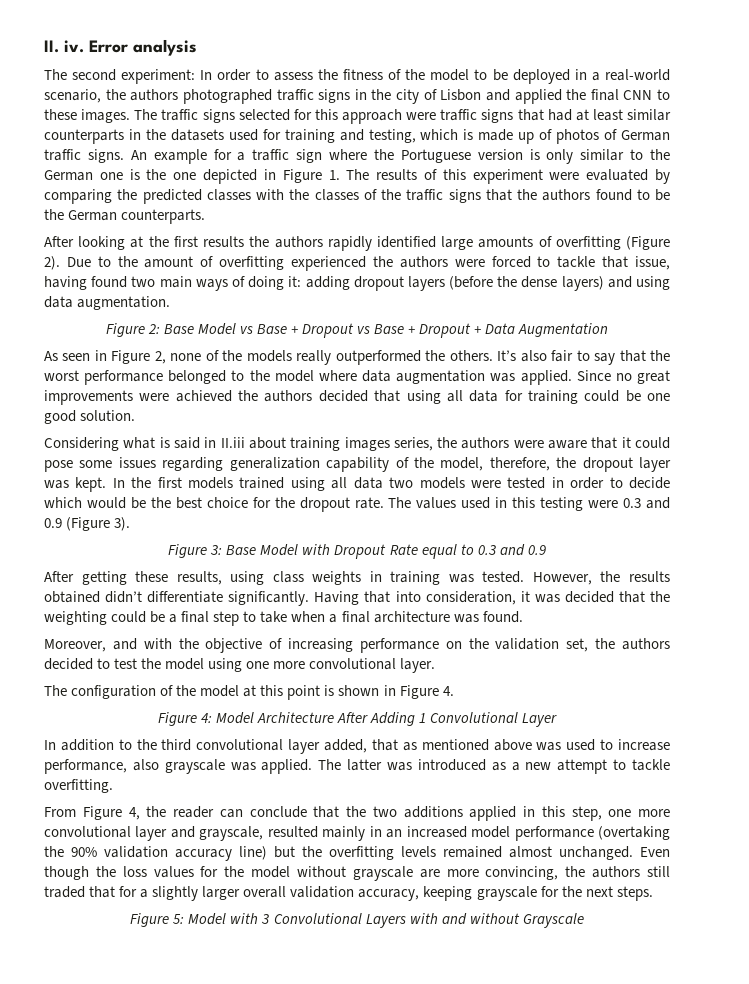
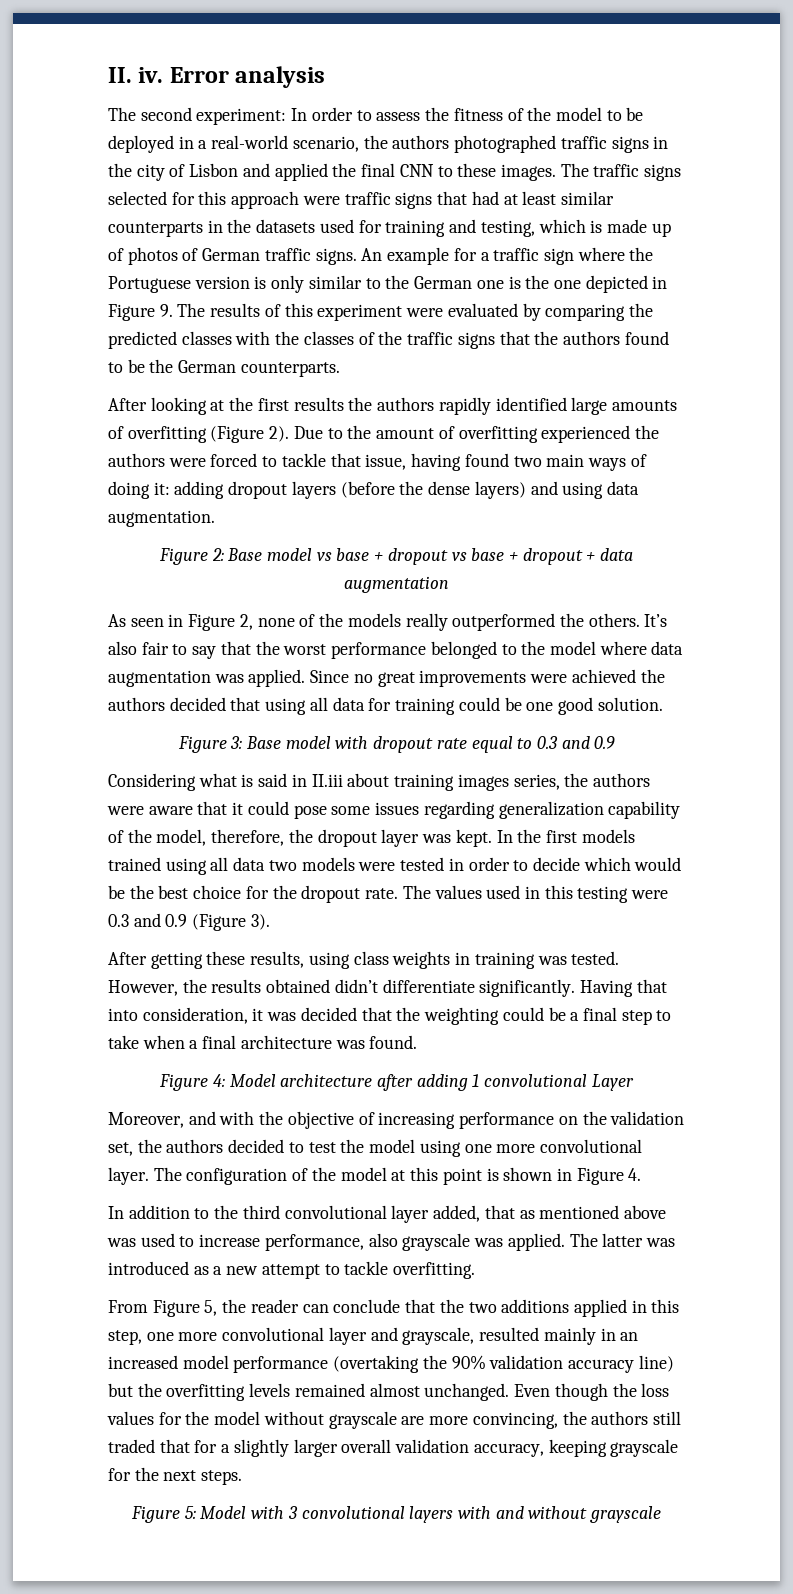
- An example for a traffic sign where the Portuguese version is only similar to the German one is the one depicted in Figure 1. The results of this experiment were evaluated by comparing the predicted classes with the classes of the traffic signs that the authors found to be the German counterparts.
+ An example for a traffic sign where the Portuguese version is only similar to the German one is the one depicted in Figure 9. The results of this experiment were evaluated by comparing the predicted classes with the classes of the traffic signs that the authors found to be the German counterparts.
- Figure 2: Base Model vs Base + Dropout vs Base + Dropout + Data Augmentation
+ Figure 2: Base model vs base + dropout vs base + dropout + data augmentation
+ Figure 3: Base model with dropout rate equal to 0.3 and 0.9
- Figure 3: Base Model with Dropout Rate equal to 0.3 and 0.9
+ Figure 4: Model architecture after adding 1 convolutional Layer
- Moreover, and with the objective of increasing performance on the validation set, the authors decided to test the model using one more convolutional layer.
- The configuration of the model at this point is shown in Figure 4.
+ Moreover, and with the objective of increasing performance on the validation set, the authors decided to test the model using one more convolutional layer. The configuration of the model at this point is shown in Figure 4.
- Figure 4: Model Architecture After Adding 1 Convolutional Layer
- From Figure 4, the reader can conclude that the two additions applied in this step, one more convolutional layer and grayscale, resulted mainly in an increased model performance (overtaking the 90% validation accuracy line) but the overfitting levels remained almost unchanged.
+ From Figure 5, the reader can conclude that the two additions applied in this step, one more convolutional layer and grayscale, resulted mainly in an increased model performance (overtaking the 90% validation accuracy line) but the overfitting levels remained almost unchanged.
- Figure 5: Model with 3 Convolutional Layers with and without Grayscale
+ Figure 5: Model with 3 convolutional layers with and without grayscale

